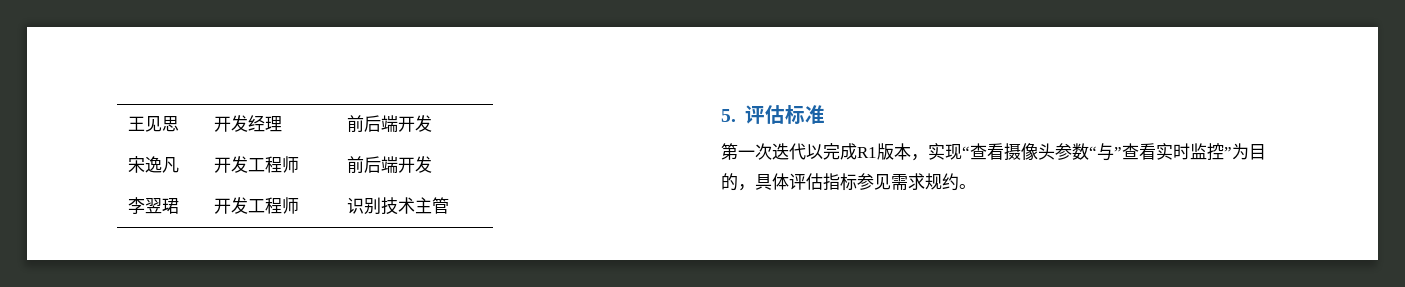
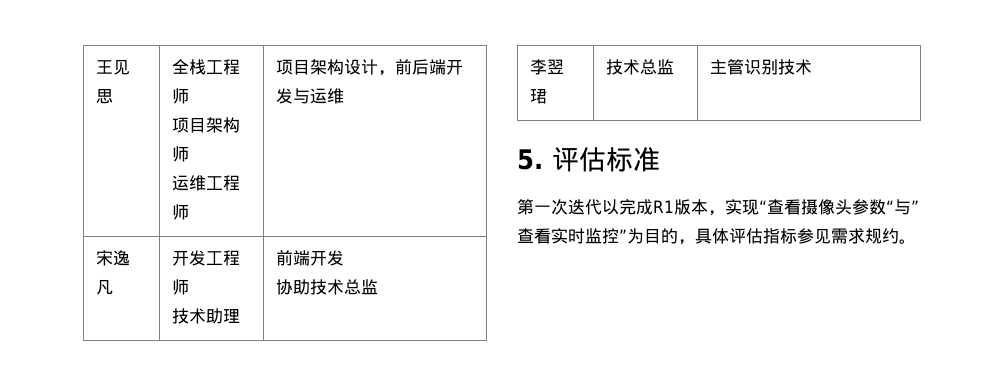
- 王见思 | 开发经理 | 前后端开发
+ 王见思 | 全栈工程师
+ 项目架构师
+ 运维工程师 | 项目架构设计，前后端开发与运维
- 宋逸凡 | 开发工程师 | 前后端开发
+ 宋逸凡 | 开发工程师
+ 技术助理 | 前端开发
+ 协助技术总监
- 李翌珺 | 开发工程师 | 识别技术主管
+ 李翌珺 | 技术总监 | 主管识别技术

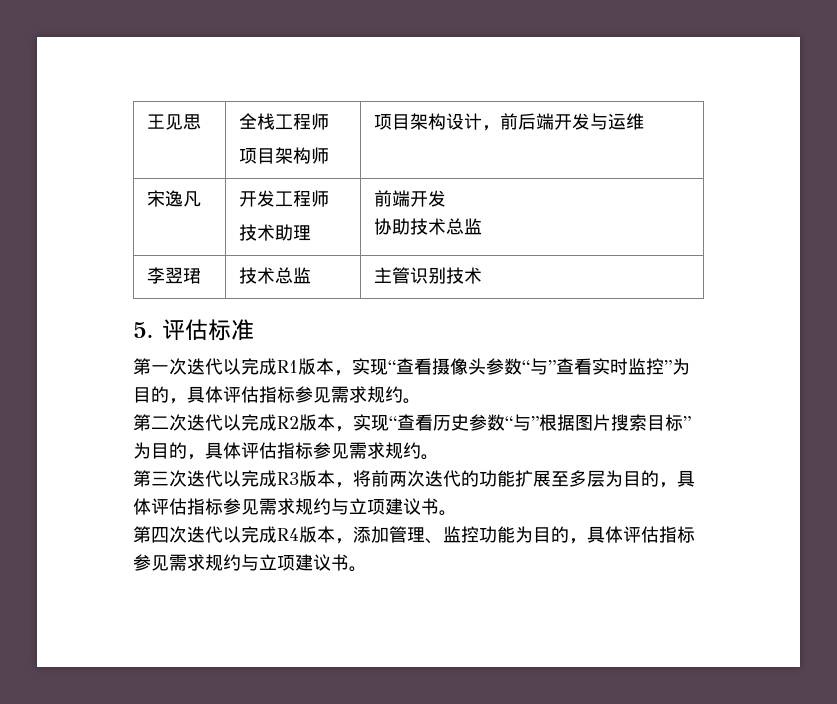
  王见思 | 全栈工程师
- 项目架构师
- 运维工程师 | 项目架构设计，前后端开发与运维
+ 项目架构师 | 项目架构设计，前后端开发与运维
+ 第二次迭代以完成R2版本，实现“查看历史参数“与”根据图片搜索目标”为目的，具体评估指标参见需求规约。
+ 第三次迭代以完成R3版本，将前两次迭代的功能扩展至多层为目的，具体评估指标参见需求规约与立项建议书。
+ 第四次迭代以完成R4版本，添加管理、监控功能为目的，具体评估指标参见需求规约与立项建议书。

